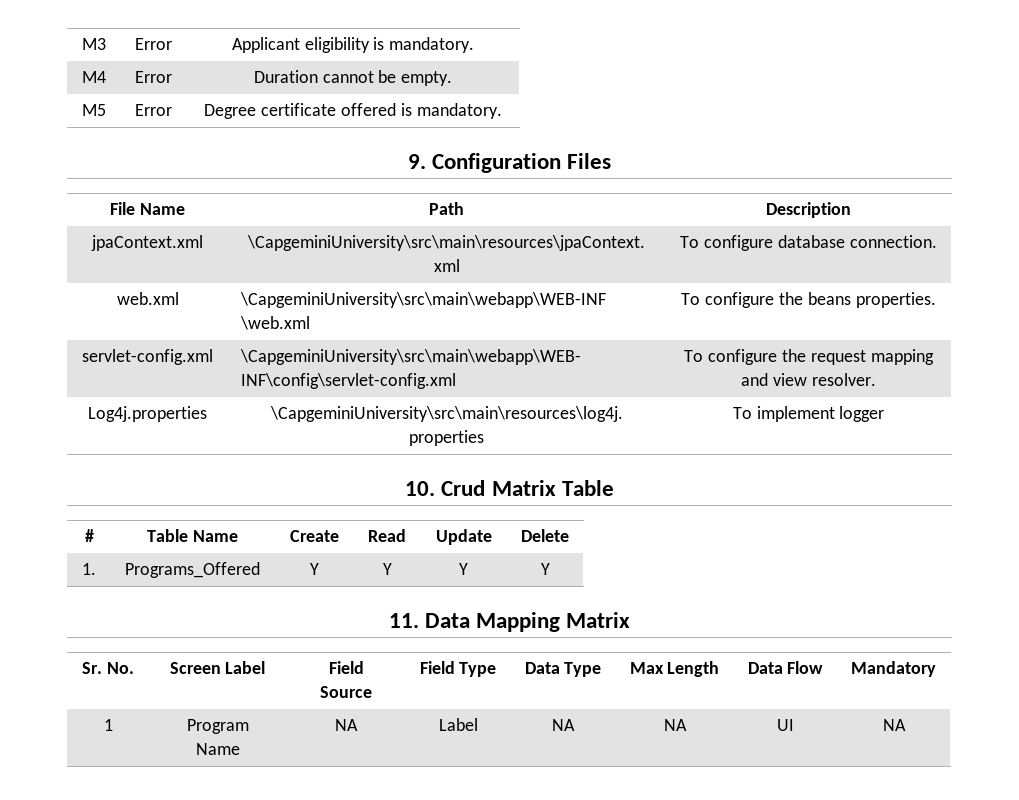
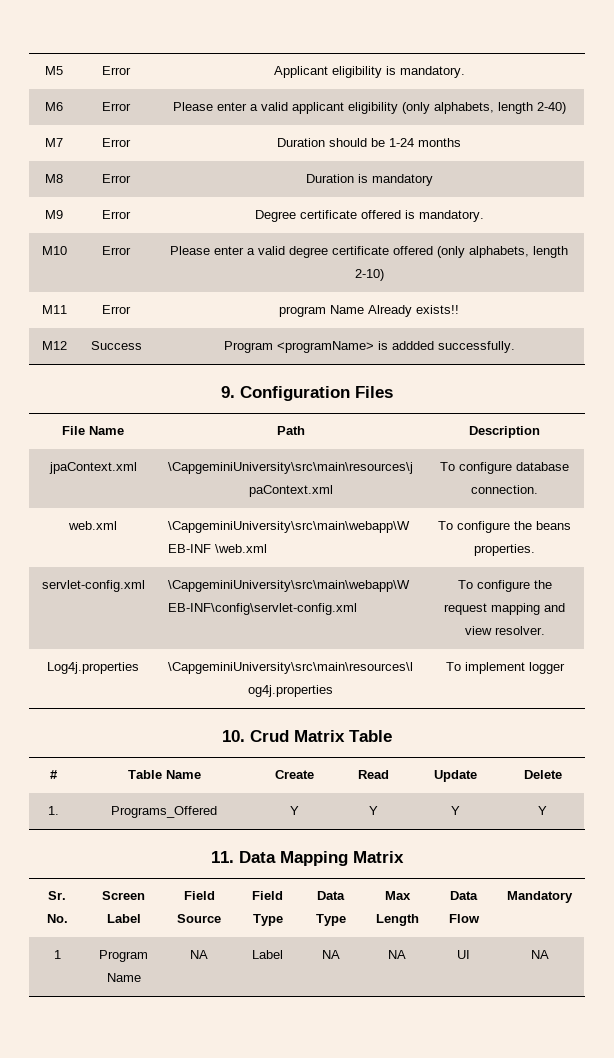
- M3 | Error | Applicant eligibility is mandatory.
+ M5 | Error | Applicant eligibility is mandatory.
- M4 | Error | Duration cannot be empty.
- M5 | Error | Degree certificate offered is mandatory.
+ M6 | Error | Please enter a valid applicant eligibility (only alphabets, length 2-40)
+ M7 | Error | Duration should be 1-24 months
+ M8 | Error | Duration is mandatory
+ M9 | Error | Degree certificate offered is mandatory.
+ M10 | Error | Please enter a valid degree certificate offered (only alphabets, length 2-10)
+ M11 | Error | program Name Already exists!!
+ M12 | Success | Program <programName> is addded successfully.

